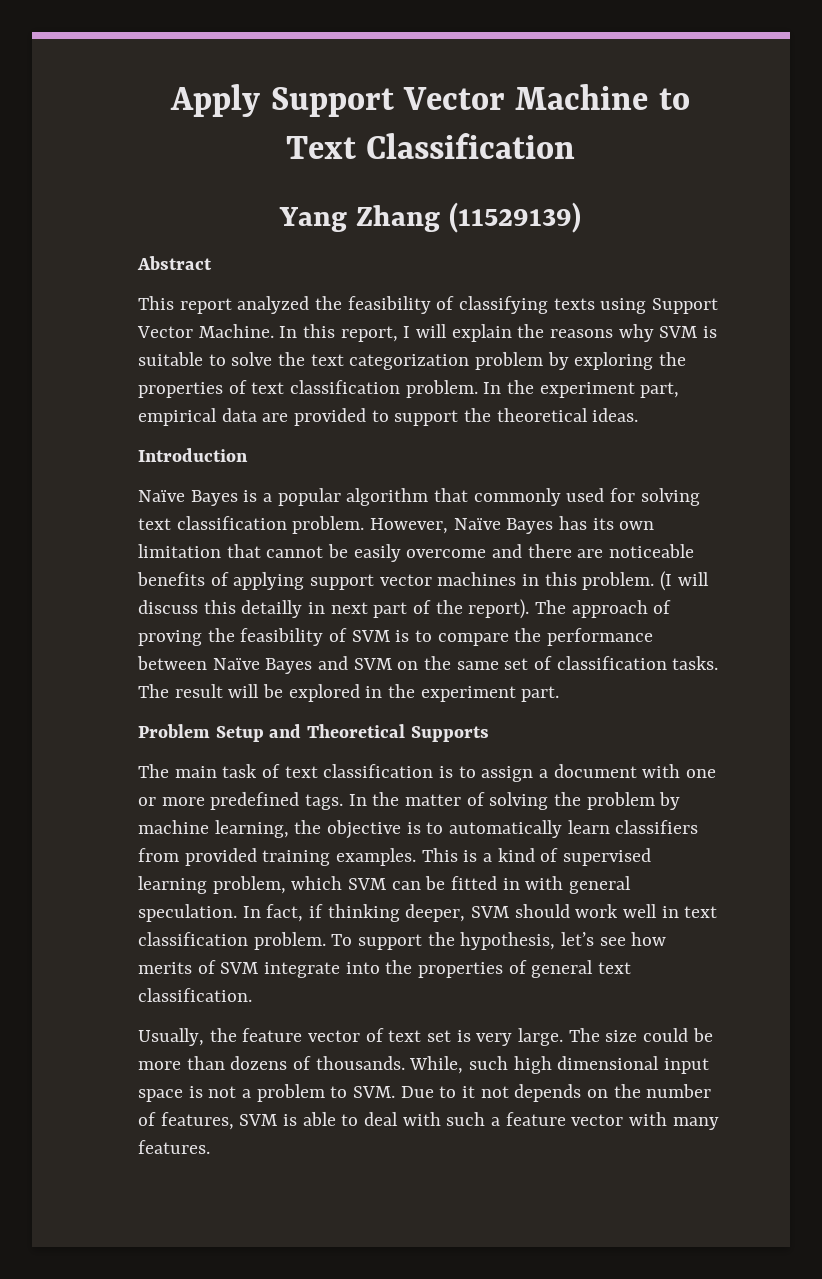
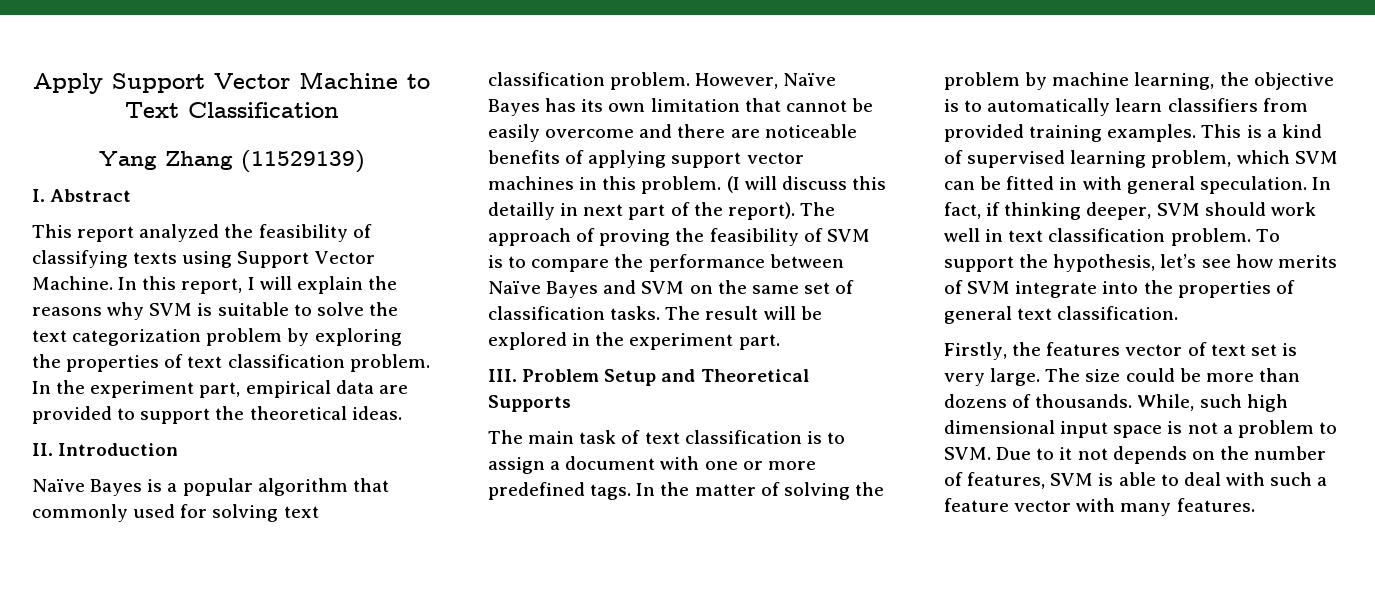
- Abstract
+ I. Abstract
- Introduction
+ II. Introduction
- Problem Setup and Theoretical Supports
+ III. Problem Setup and Theoretical Supports
- Usually, the feature vector of text set is very large.
+ Firstly, the features vector of text set is very large.

